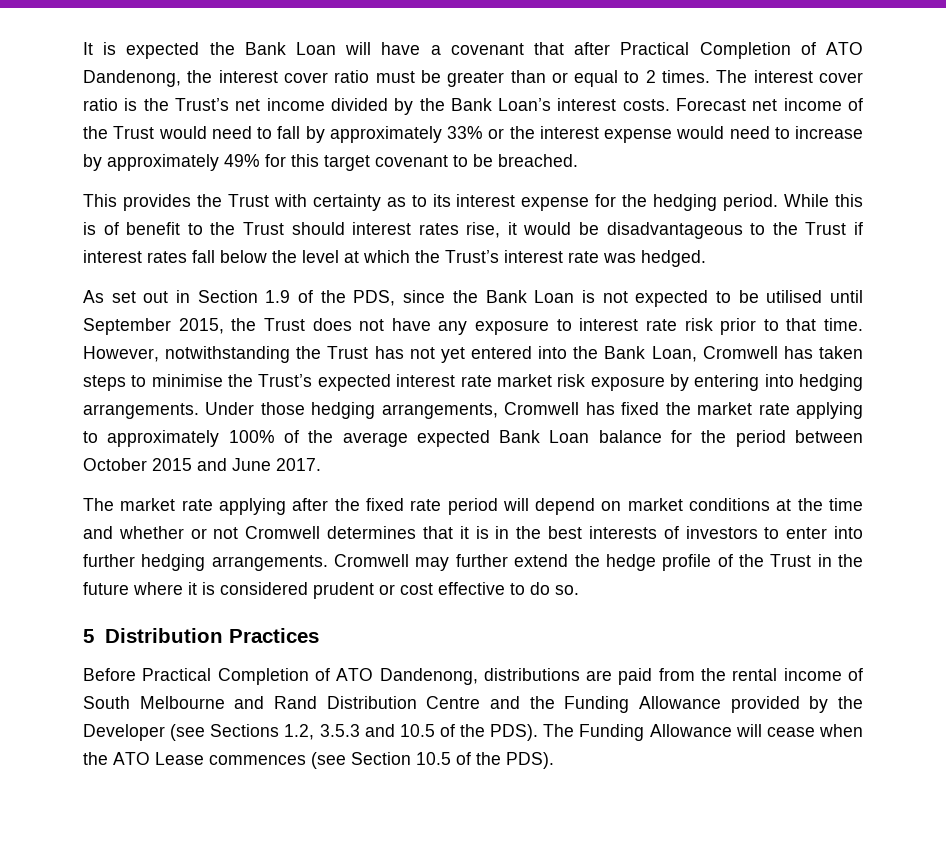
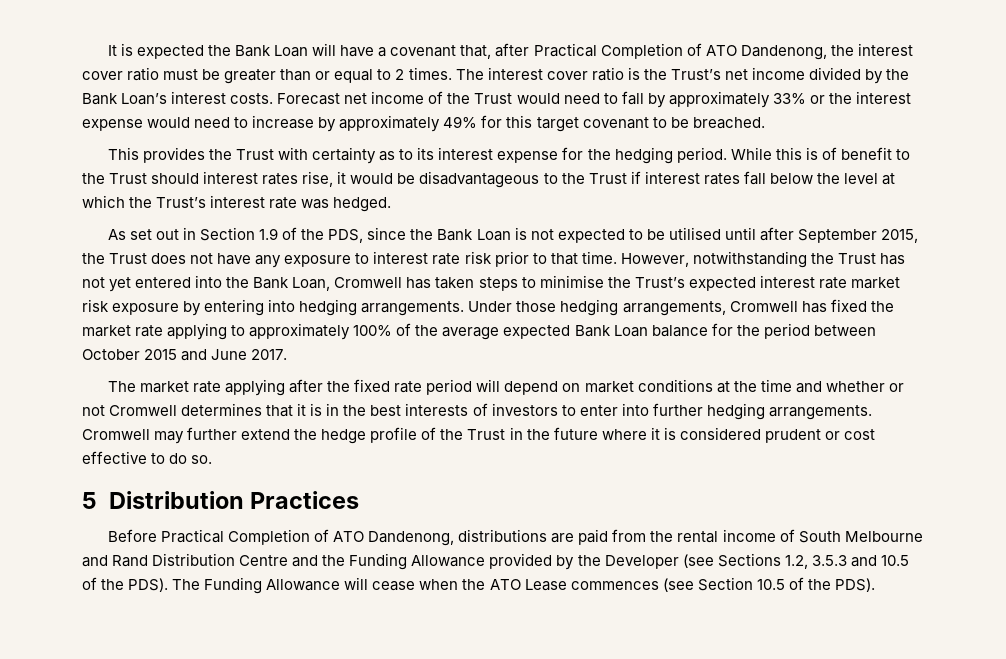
- It is expected the Bank Loan will have a covenant that after Practical Completion of ATO Dandenong, the interest cover ratio must be greater than or equal to 2 times.
+ It is expected the Bank Loan will have a covenant that, after Practical Completion of ATO Dandenong, the interest cover ratio must be greater than or equal to 2 times.
- As set out in Section 1.9 of the PDS, since the Bank Loan is not expected to be utilised until September 2015, the Trust does not have any exposure to interest rate risk prior to that time.
+ As set out in Section 1.9 of the PDS, since the Bank Loan is not expected to be utilised until after September 2015, the Trust does not have any exposure to interest rate risk prior to that time.

